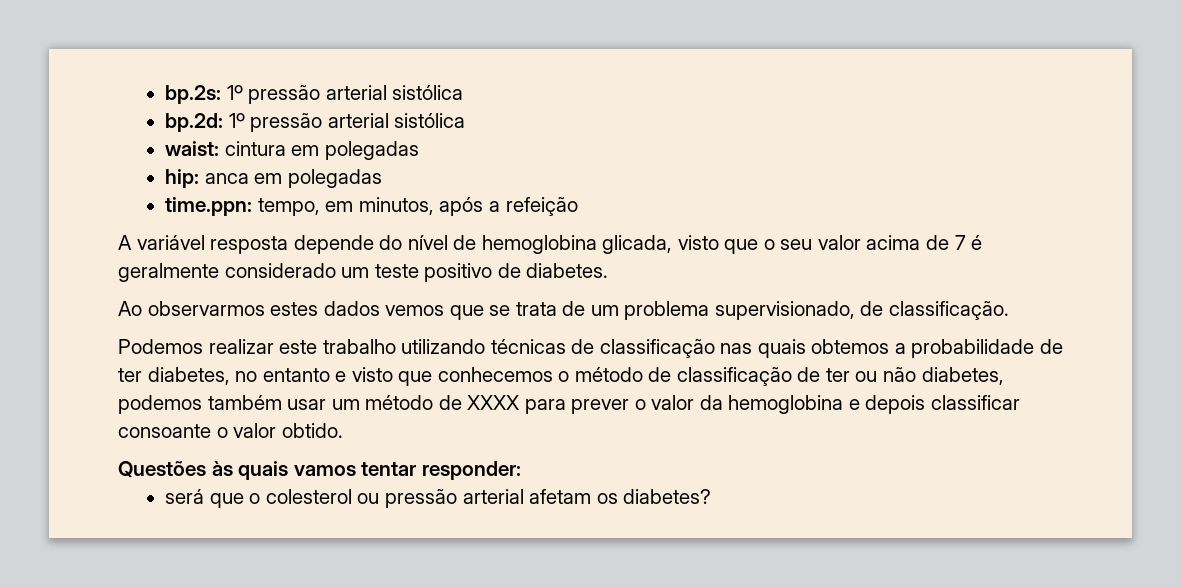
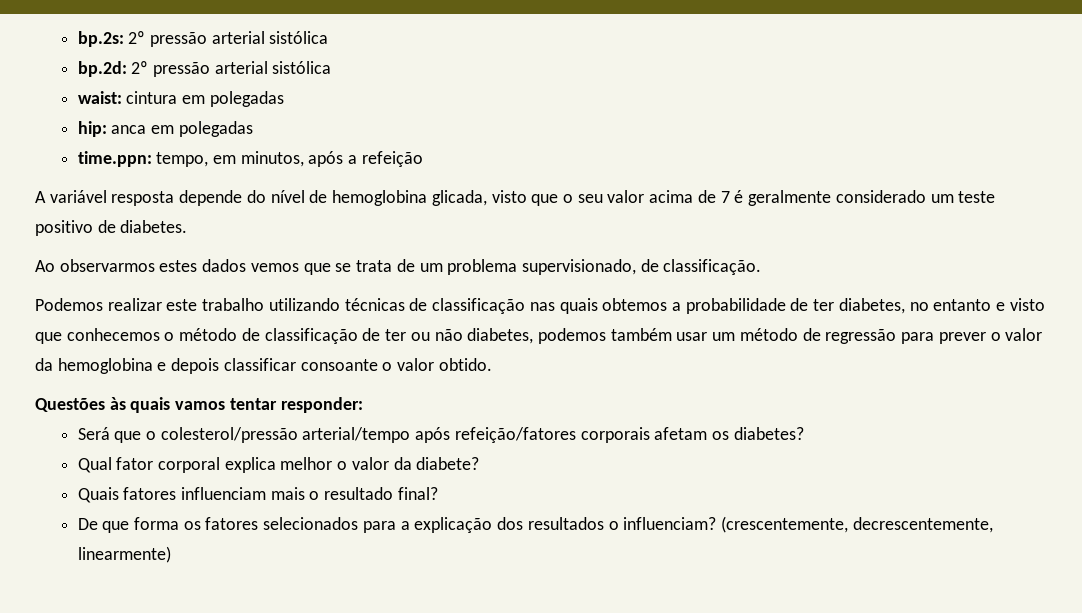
- bp.2s: 1º pressão arterial sistólica
+ bp.2s: 2º pressão arterial sistólica
- bp.2d: 1º pressão arterial sistólica
+ bp.2d: 2º pressão arterial sistólica
- Podemos realizar este trabalho utilizando técnicas de classificação nas quais obtemos a probabilidade de ter diabetes, no entanto e visto que conhecemos o método de classificação de ter ou não diabetes, podemos também usar um método de XXXX para prever o valor da hemoglobina e depois classificar consoante o valor obtido.
+ Podemos realizar este trabalho utilizando técnicas de classificação nas quais obtemos a probabilidade de ter diabetes, no entanto e visto que conhecemos o método de classificação de ter ou não diabetes, podemos também usar um método de regressão para prever o valor da hemoglobina e depois classificar consoante o valor obtido.
- será que o colesterol ou pressão arterial afetam os diabetes?
+ Será que o colesterol/pressão arterial/tempo após refeição/fatores corporais afetam os diabetes?
+ Qual fator corporal explica melhor o valor da diabete?
+ Quais fatores influenciam mais o resultado final?
+ De que forma os fatores selecionados para a explicação dos resultados o influenciam? (crescentemente, decrescentemente, linearmente)

